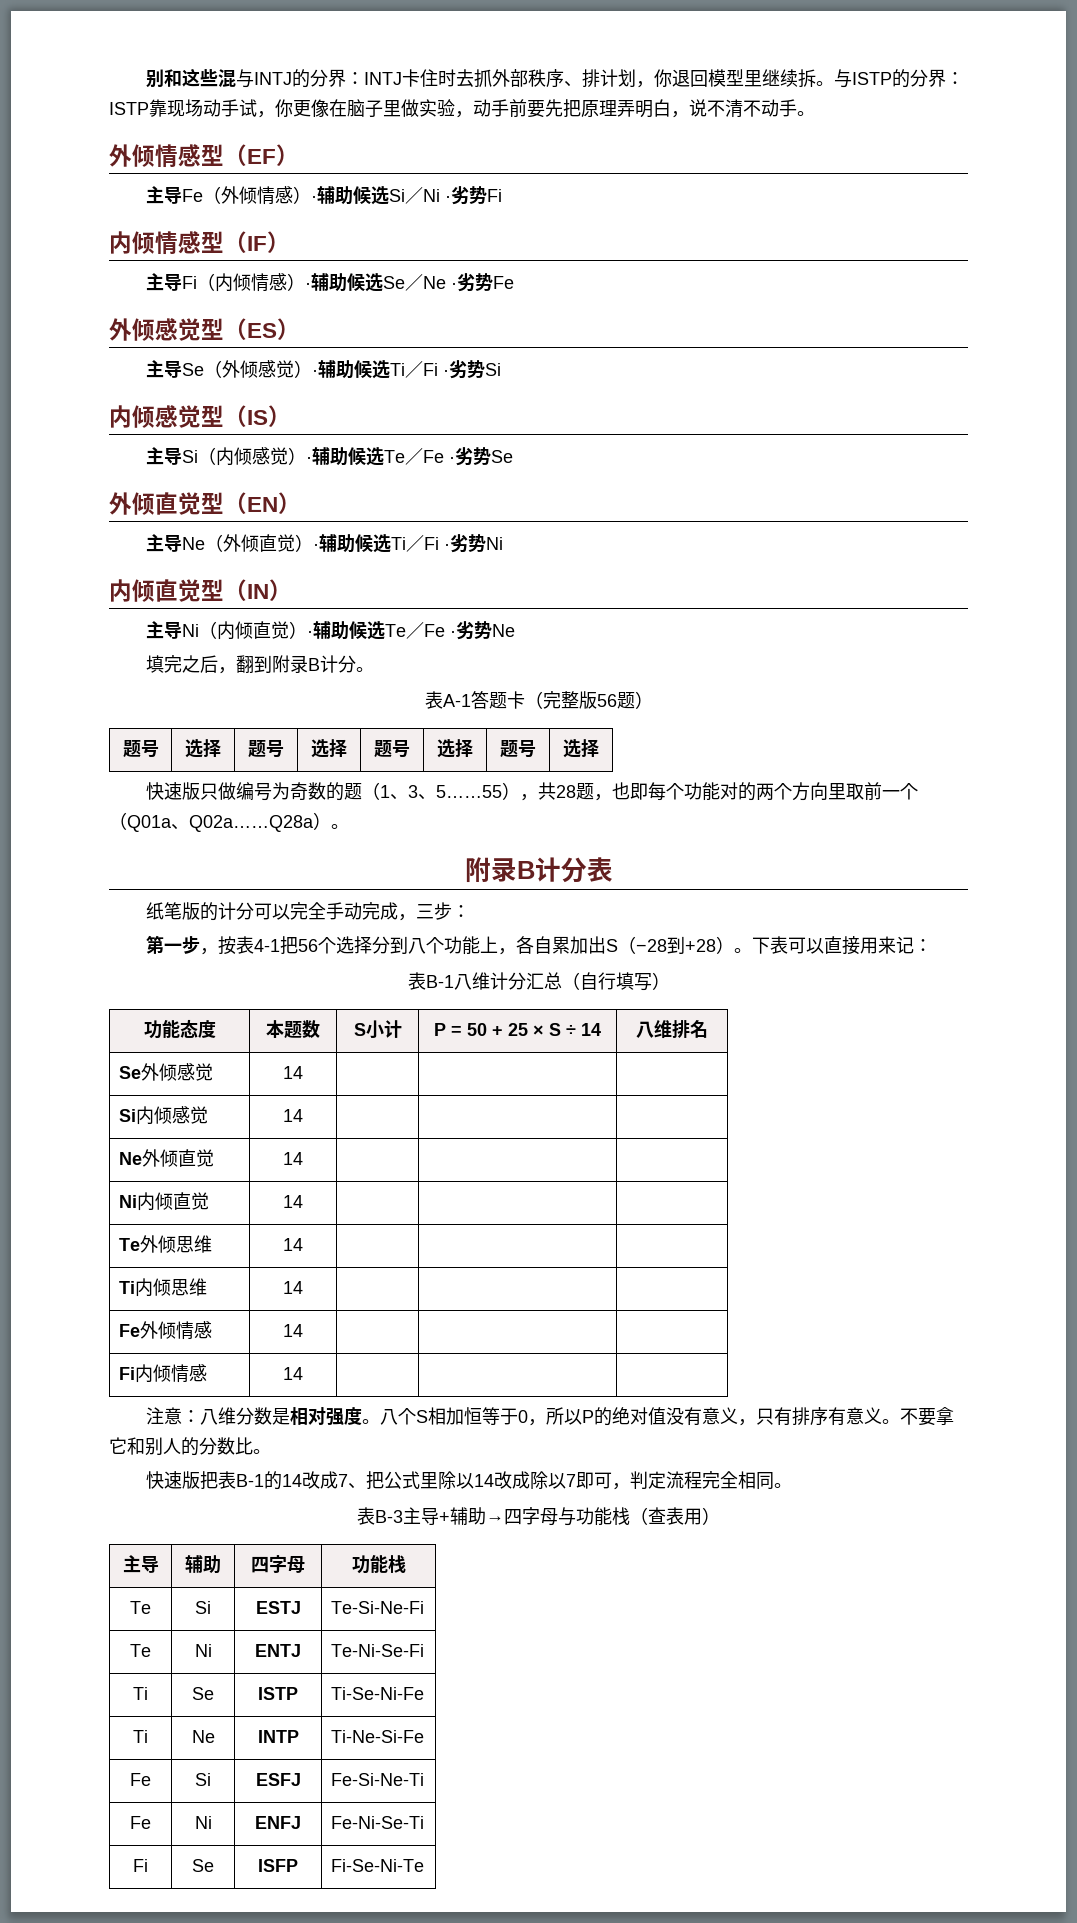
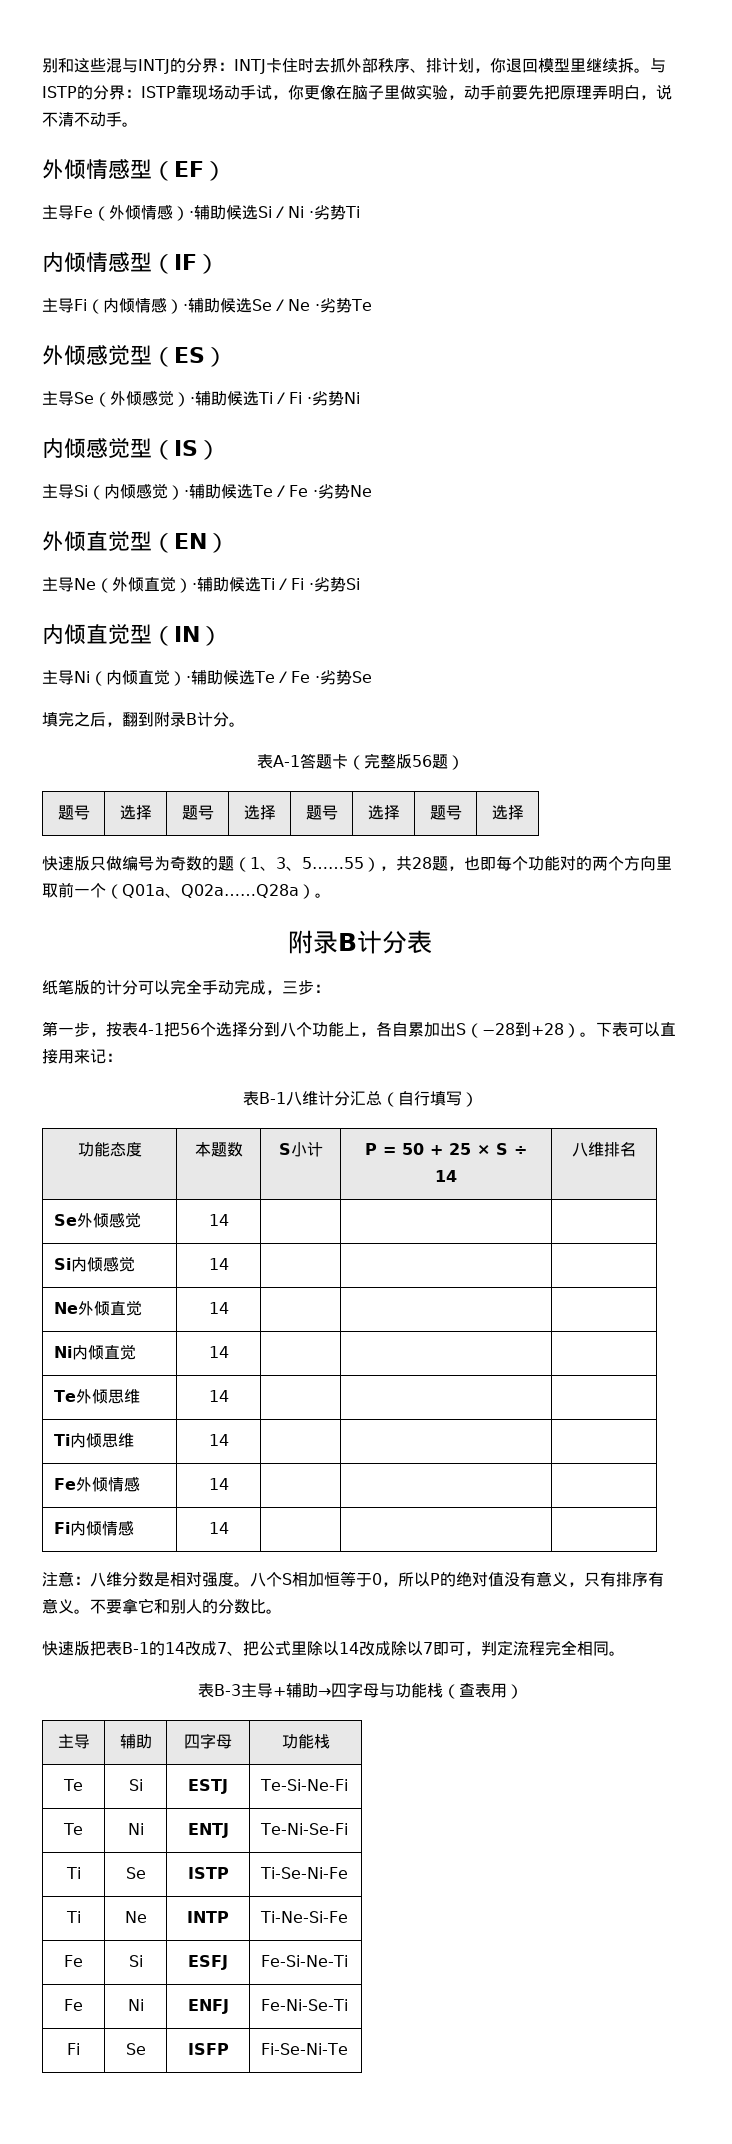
- 主导Fe（外倾情感）·辅助候选Si／Ni ·劣势Fi
+ 主导Fe（外倾情感）·辅助候选Si／Ni ·劣势Ti
- 主导Fi（内倾情感）·辅助候选Se／Ne ·劣势Fe
+ 主导Fi（内倾情感）·辅助候选Se／Ne ·劣势Te
- 主导Se（外倾感觉）·辅助候选Ti／Fi ·劣势Si
+ 主导Se（外倾感觉）·辅助候选Ti／Fi ·劣势Ni
- 主导Si（内倾感觉）·辅助候选Te／Fe ·劣势Se
+ 主导Si（内倾感觉）·辅助候选Te／Fe ·劣势Ne
- 主导Ne（外倾直觉）·辅助候选Ti／Fi ·劣势Ni
+ 主导Ne（外倾直觉）·辅助候选Ti／Fi ·劣势Si
- 主导Ni（内倾直觉）·辅助候选Te／Fe ·劣势Ne
+ 主导Ni（内倾直觉）·辅助候选Te／Fe ·劣势Se

